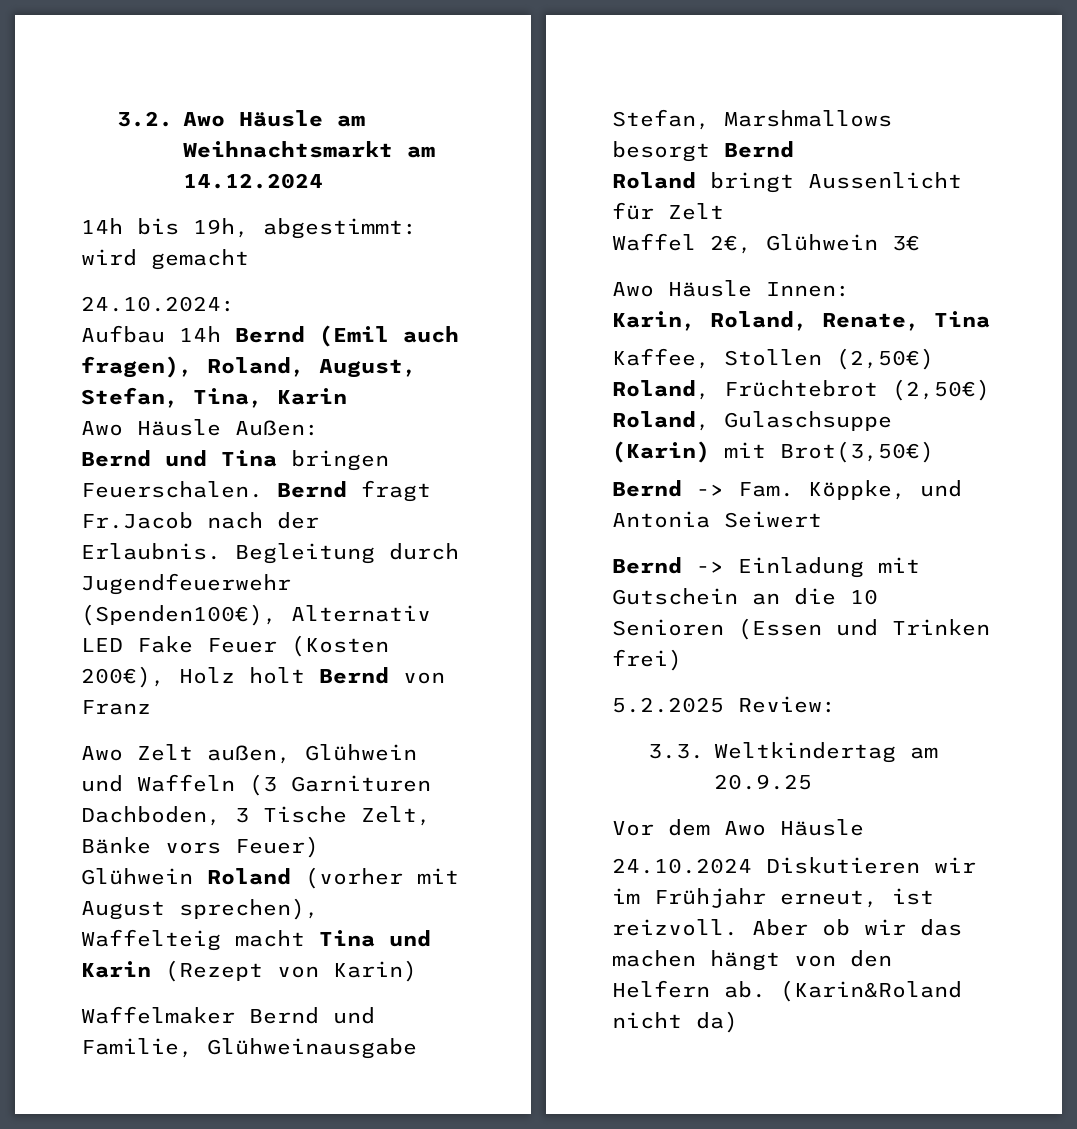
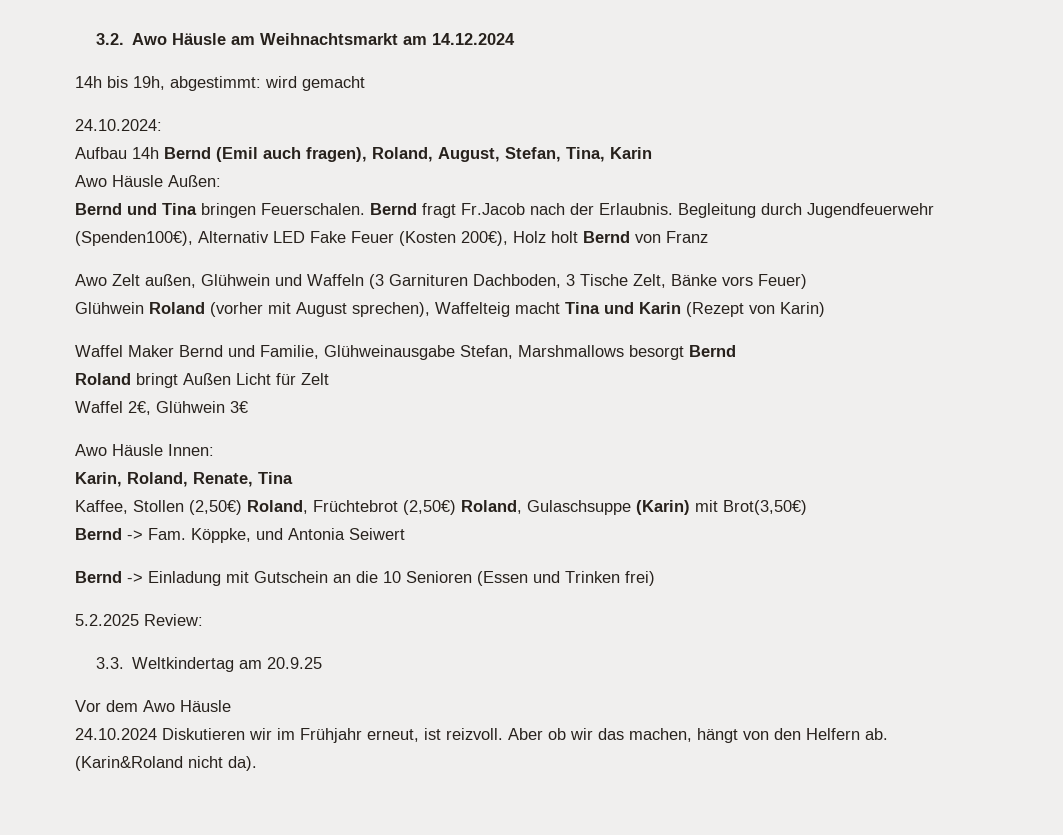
- Waffelmaker Bernd und Familie, Glühweinausgabe Stefan, Marshmallows besorgt Bernd
+ Waffel Maker Bernd und Familie, Glühweinausgabe Stefan, Marshmallows besorgt Bernd
- Roland bringt Aussenlicht für Zelt
+ Roland bringt Außen Licht für Zelt
- Aber ob wir das machen hängt von den Helfern ab.
+ Aber ob wir das machen, hängt von den Helfern ab.
- (Karin&Roland nicht da)
+ (Karin&Roland nicht da).

